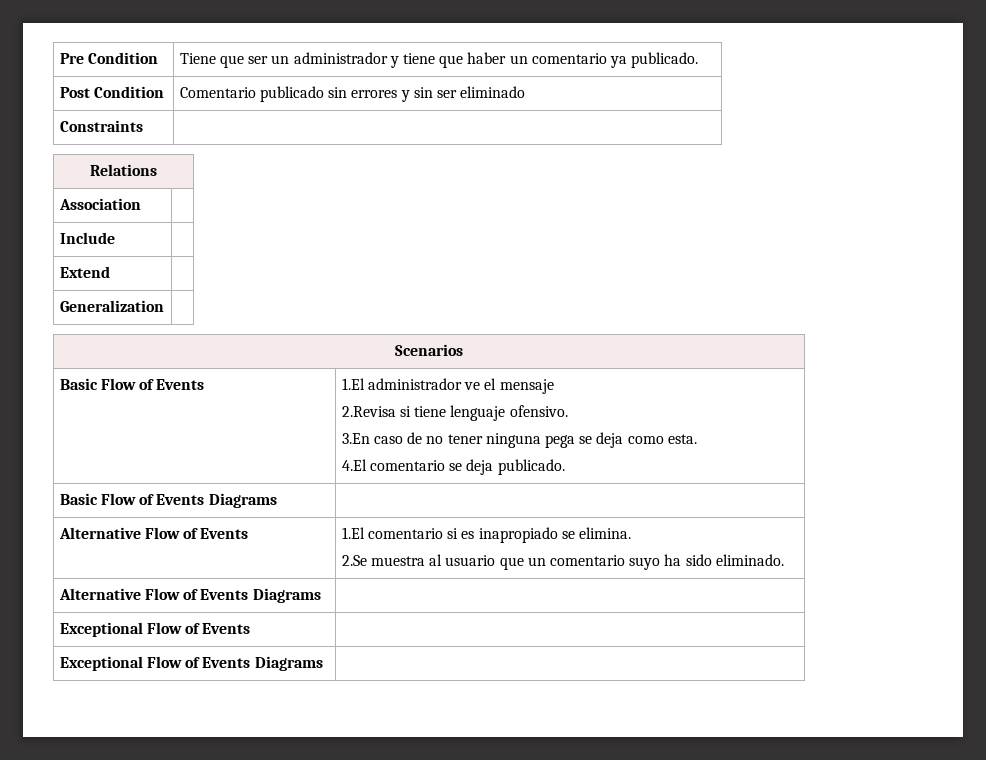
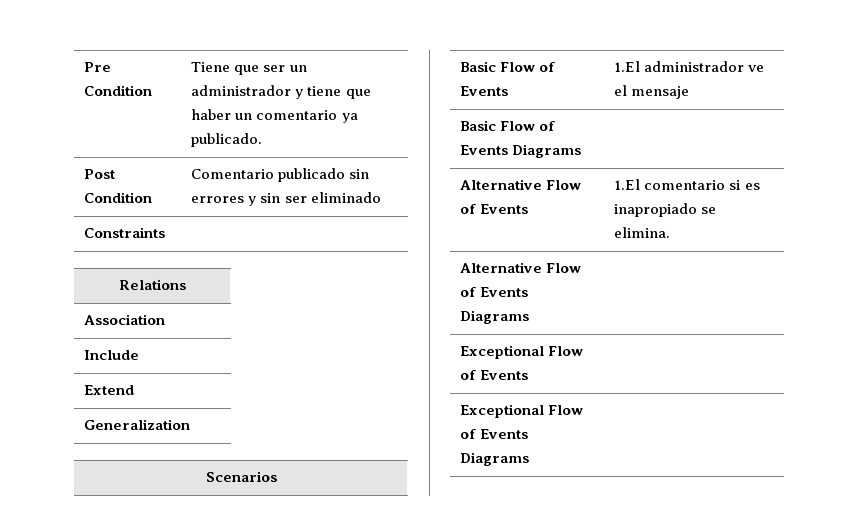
  Basic Flow of Events | 1.El administrador ve el mensaje
- 2.Revisa si tiene lenguaje ofensivo.
- 3.En caso de no tener ninguna pega se deja como esta.
- 4.El comentario se deja publicado.
  Alternative Flow of Events | 1.El comentario si es inapropiado se elimina.
- 2.Se muestra al usuario que un comentario suyo ha sido eliminado.

